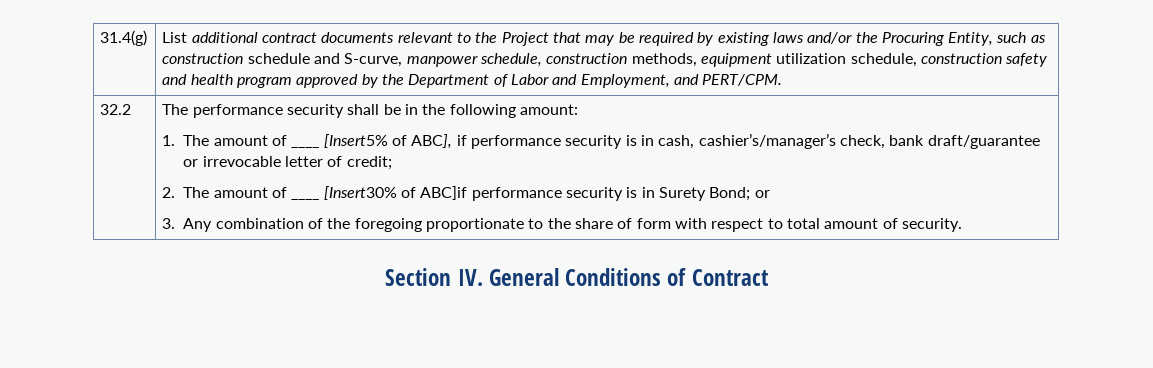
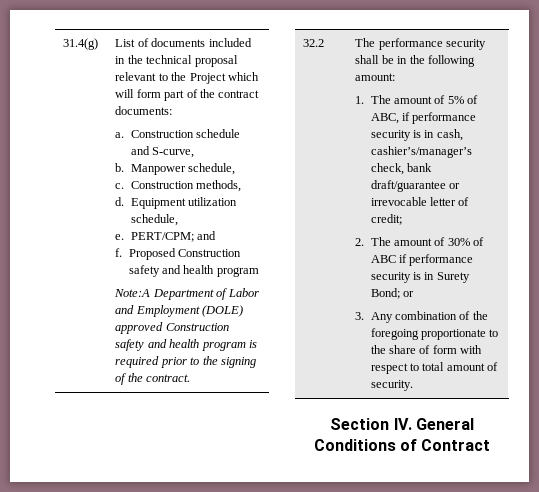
- List additional contract documents relevant to the Project that may be required by existing laws and/or the Procuring Entity, such as construction schedule and S-curve, manpower schedule, construction methods, equipment utilization schedule, construction safety and health program approved by the Department of Labor and Employment, and PERT/CPM.
+ List of documents included in the technical proposal relevant to the Project which will form part of the contract documents:
+ a. Construction schedule and S-curve,
+ b. Manpower schedule,
+ c. Construction methods,
+ d. Equipment utilization schedule,
+ e. PERT/CPM; and
+ f. Proposed Construction safety and health program
+ Note:A Department of Labor and Employment (DOLE) approved Construction safety and health program is required prior to the signing of the contract.
- 1. The amount of ____ [Insert5% of ABC], if performance security is in cash, cashier’s/manager’s check, bank draft/guarantee or irrevocable letter of credit;
+ 1. The amount of 5% of ABC, if performance security is in cash, cashier’s/manager’s check, bank draft/guarantee or irrevocable letter of credit;
- 2. The amount of ____ [Insert30% of ABC]if performance security is in Surety Bond; or
+ 2. The amount of 30% of ABC if performance security is in Surety Bond; or

